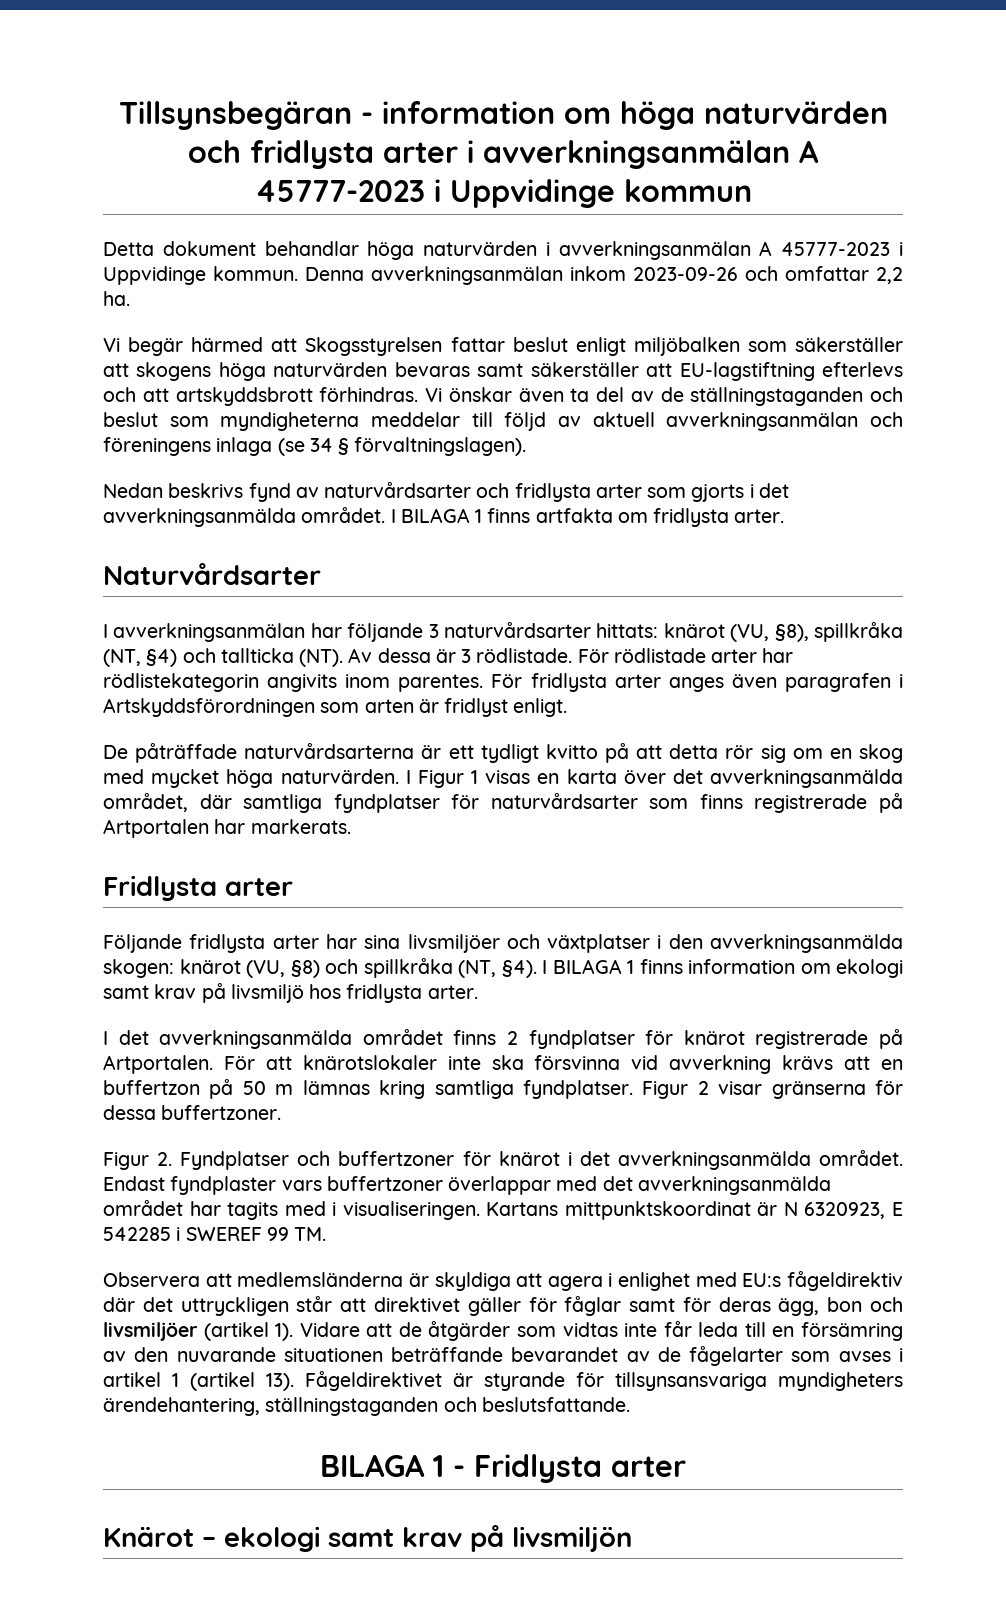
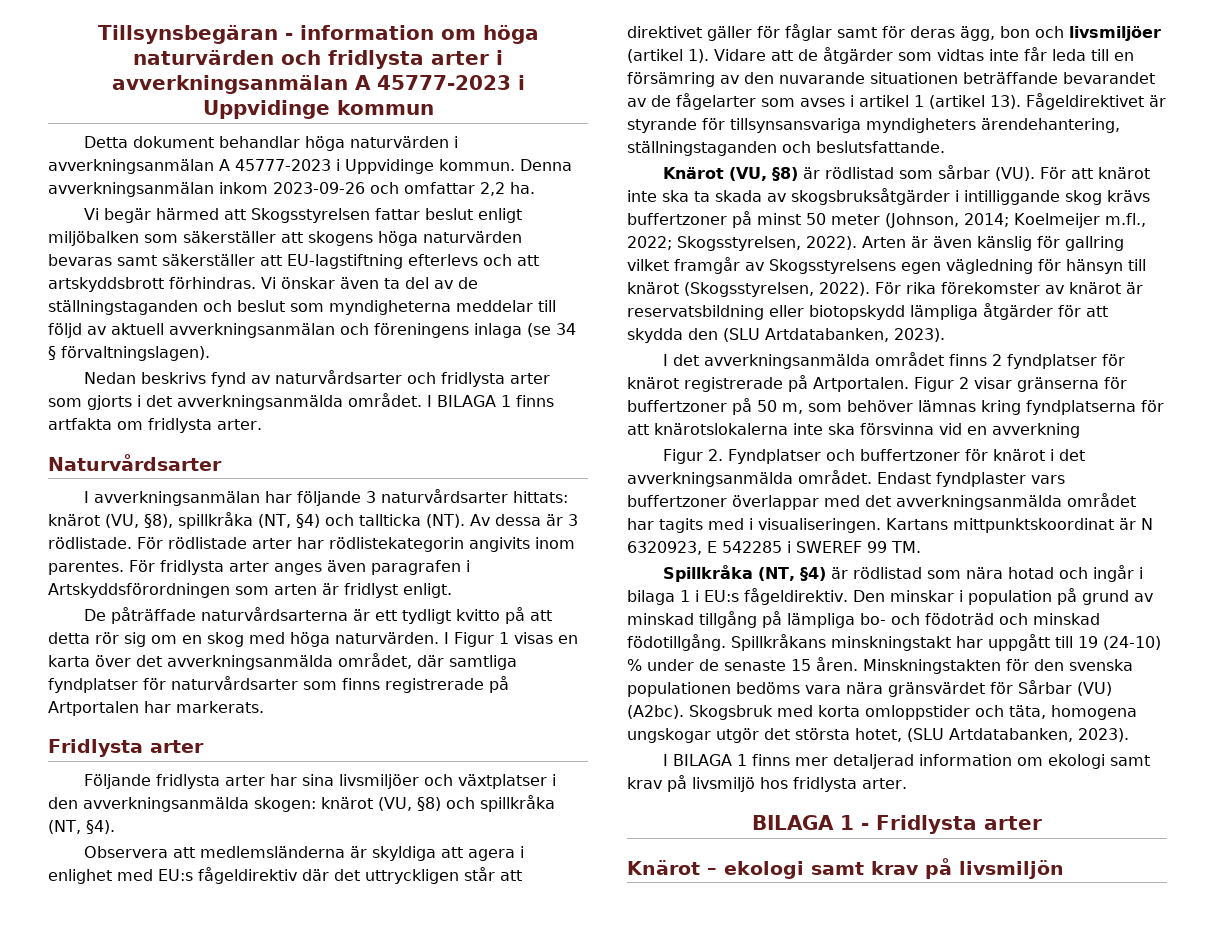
- De påträffade naturvårdsarterna är ett tydligt kvitto på att detta rör sig om en skog med mycket höga naturvärden.
+ De påträffade naturvårdsarterna är ett tydligt kvitto på att detta rör sig om en skog med höga naturvärden.
- I BILAGA 1 finns information om ekologi samt krav på livsmiljö hos fridlysta arter.
- I det avverkningsanmälda området finns 2 fyndplatser för knärot registrerade på Artportalen. För att knärotslokaler inte ska försvinna vid avverkning krävs att en buffertzon på 50 m lämnas kring samtliga fyndplatser. Figur 2 visar gränserna för dessa buffertzoner.
- Figur 2. Fyndplatser och buffertzoner för knärot i det avverkningsanmälda området. Endast fyndplaster vars buffertzoner överlappar med det avverkningsanmälda området har tagits med i visualiseringen. Kartans mittpunktskoordinat är N 6320923, E 542285 i SWEREF 99 TM.
+ Knärot (VU, §8) är rödlistad som sårbar (VU). För att knärot inte ska ta skada av skogsbruksåtgärder i intilliggande skog krävs buffertzoner på minst 50 meter (Johnson, 2014; Koelmeijer m.fl., 2022; Skogsstyrelsen, 2022). Arten är även känslig för gallring vilket framgår av Skogsstyrelsens egen vägledning för hänsyn till knärot (Skogsstyrelsen, 2022). För rika förekomster av knärot är reservatsbildning eller biotopskydd lämpliga åtgärder för att skydda den (SLU Artdatabanken, 2023).
+ I det avverkningsanmälda området finns 2 fyndplatser för knärot registrerade på Artportalen. Figur 2 visar gränserna för buffertzoner på 50 m, som behöver lämnas kring fyndplatserna för att knärotslokalerna inte ska försvinna vid en avverkning
+ Figur 2. Fyndplatser och buffertzoner för knärot i det avverkningsanmälda området. Endast fyndplaster vars buffertzoner överlappar med det avverkningsanmälda området har tagits med i visualiseringen. Kartans mittpunktskoordinat är N 6320923, E 542285 i SWEREF 99 TM.
+ Spillkråka (NT, §4) är rödlistad som nära hotad och ingår i bilaga 1 i EU:s fågeldirektiv. Den minskar i population på grund av minskad tillgång på lämpliga bo- och födoträd och minskad födotillgång. Spillkråkans minskningstakt har uppgått till 19 (24-10) % under de senaste 15 åren. Minskningstakten för den svenska populationen bedöms vara nära gränsvärdet för Sårbar (VU) (A2bc). Skogsbruk med korta omloppstider och täta, homogena ungskogar utgör det största hotet, (SLU Artdatabanken, 2023).
+ I BILAGA 1 finns mer detaljerad information om ekologi samt krav på livsmiljö hos fridlysta arter.

